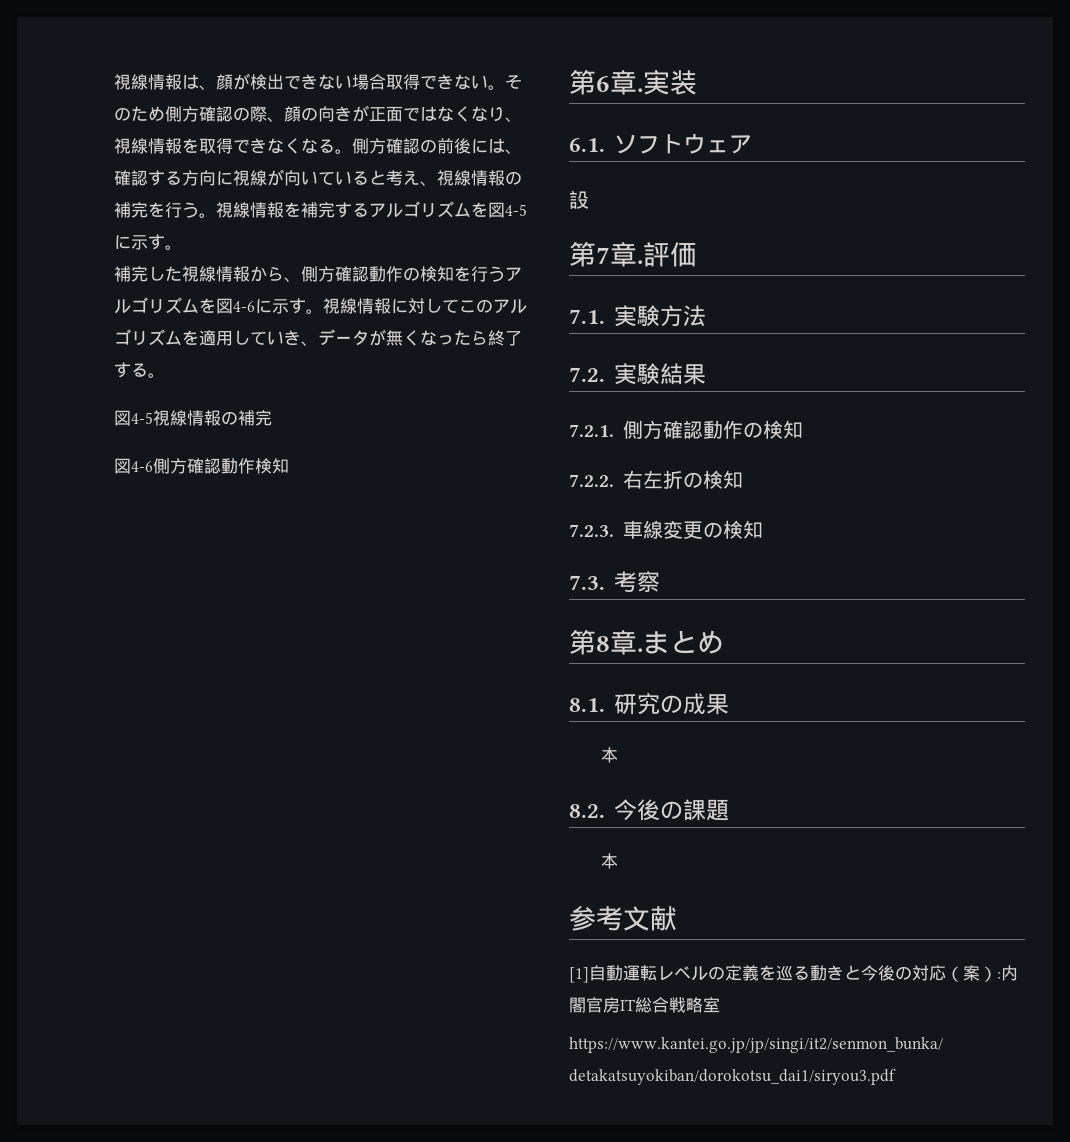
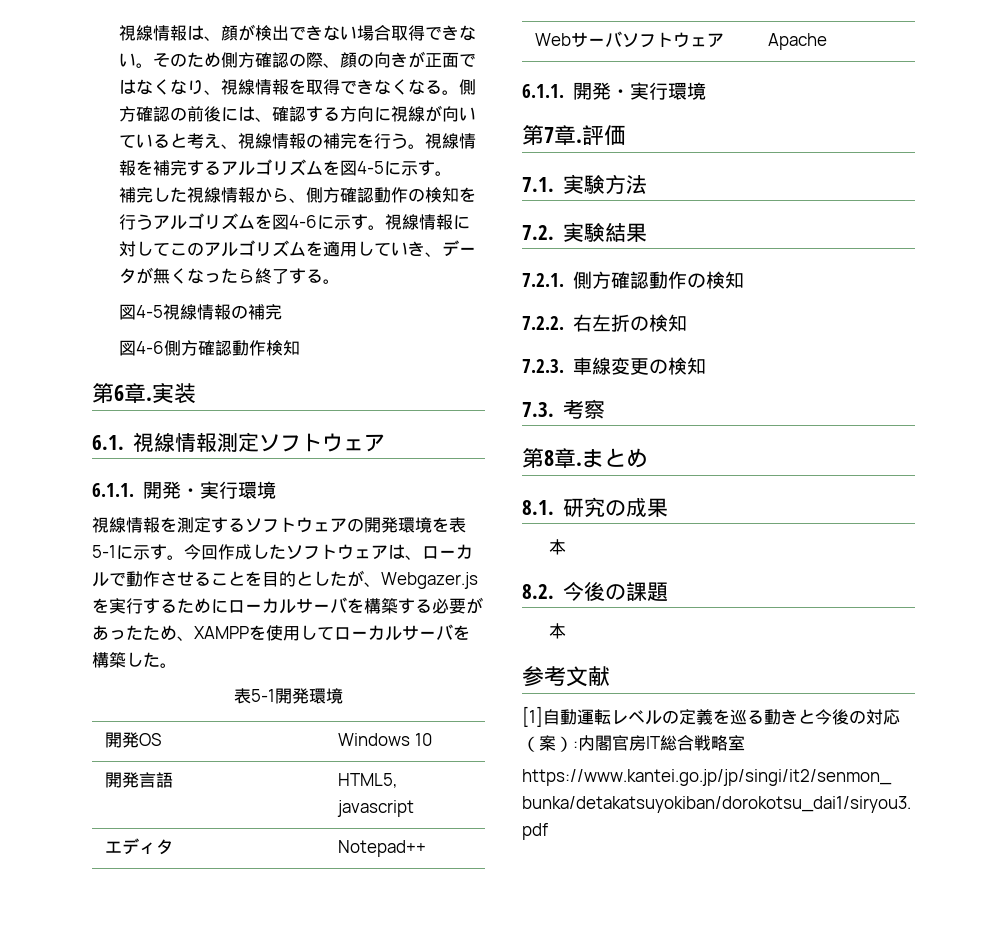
- 6.1.ソフトウェア
- 設
+ 6.1.視線情報測定ソフトウェア
+ 6.1.1.開発・実行環境
+ 視線情報を測定するソフトウェアの開発環境を表5-1に示す。今回作成したソフトウェアは、ローカルで動作させることを目的としたが、Webgazer.jsを実行するためにローカルサーバを構築する必要があったため、XAMPPを使用してローカルサーバを構築した。
+ 表5-1開発環境
+ 開発OS | Windows 10
+ 開発言語 | HTML5, javascript
+ エディタ | Notepad++
+ Webサーバソフトウェア | Apache
+ 6.1.1.開発・実行環境

